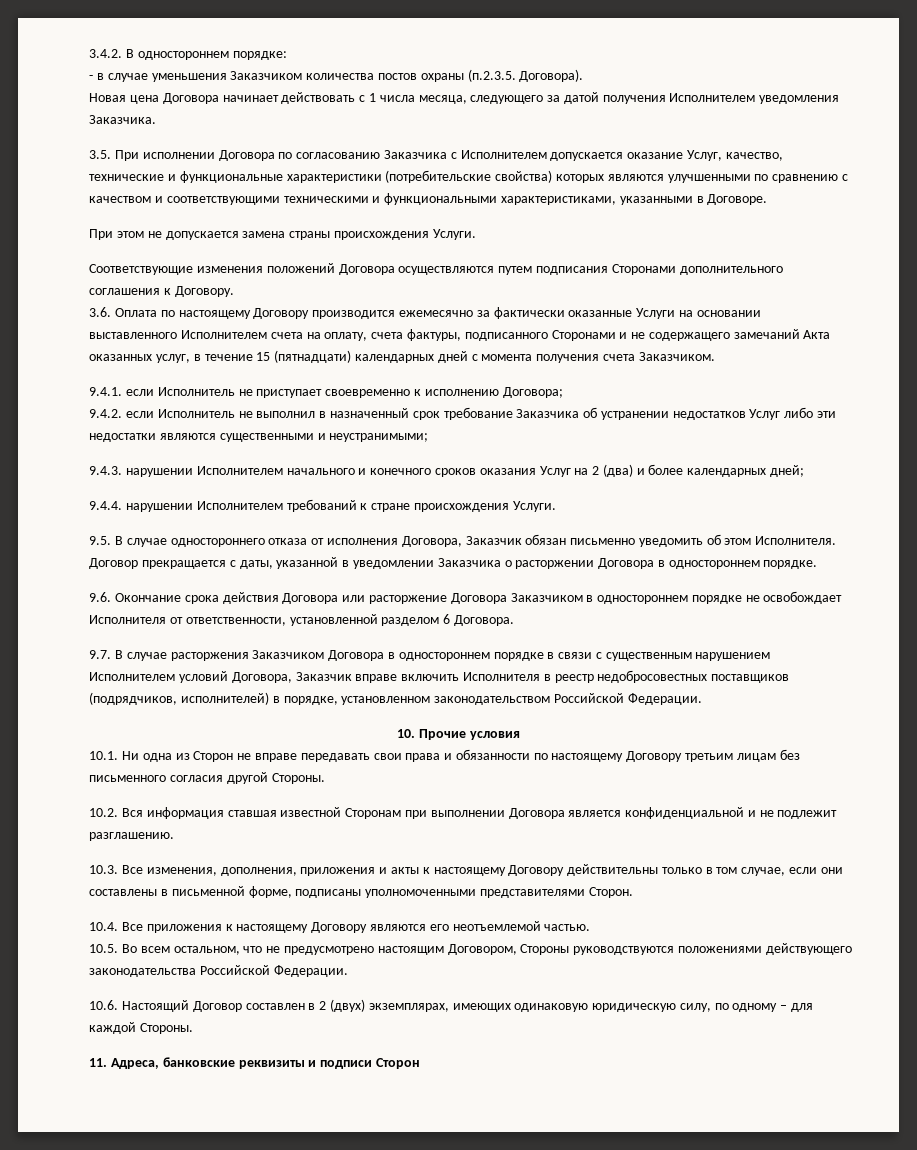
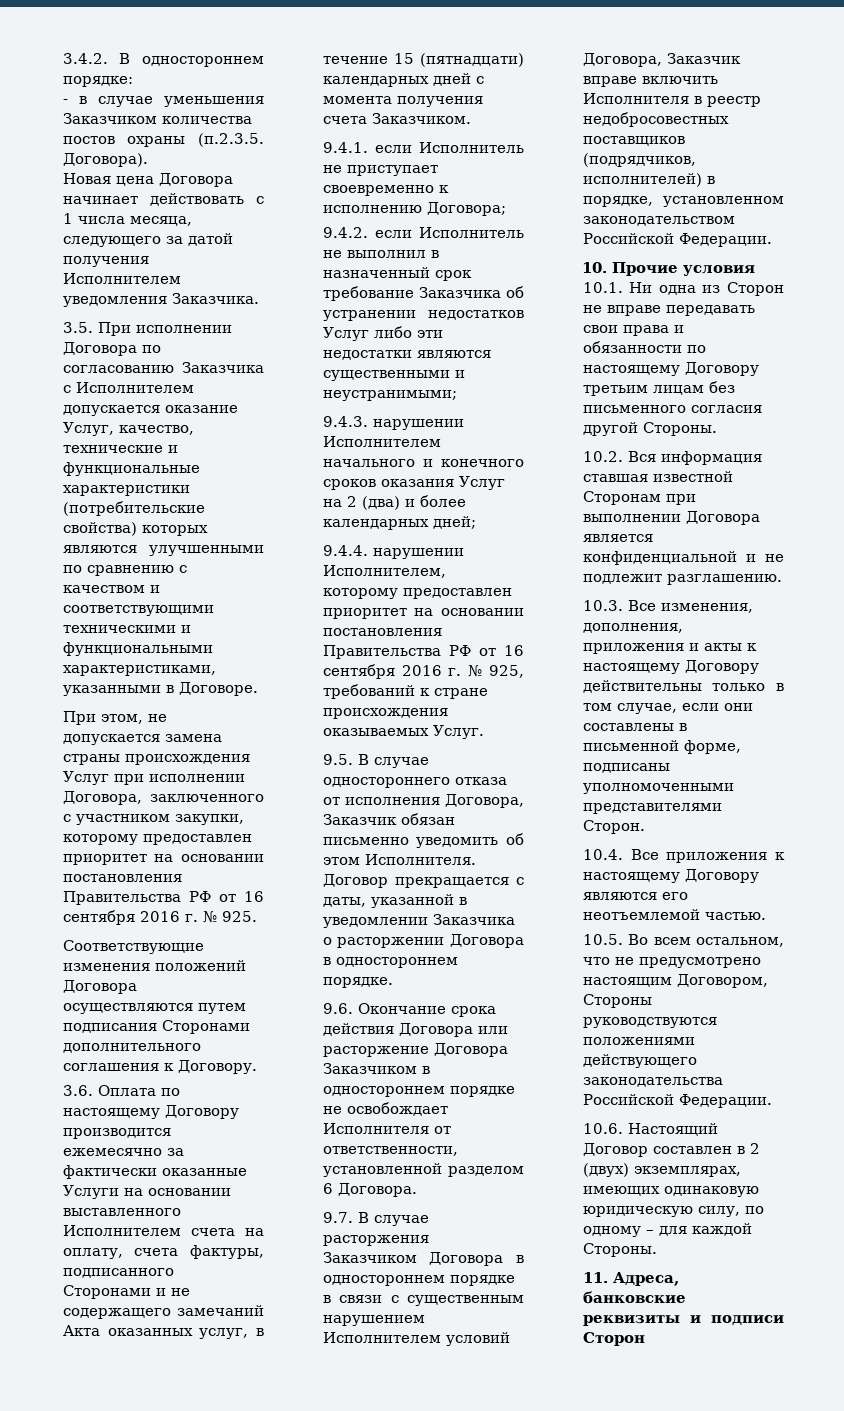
- При этом не допускается замена страны происхождения Услуги.
+ При этом, не допускается замена страны происхождения Услуг при исполнении Договора, заключенного с участником закупки, которому предоставлен приоритет на основании постановления Правительства РФ от 16 сентября 2016 г. № 925.
- 9.4.4. нарушении Исполнителем требований к стране происхождения Услуги.
+ 9.4.4. нарушении Исполнителем, которому предоставлен приоритет на основании постановления Правительства РФ от 16 сентября 2016 г. № 925, требований к стране происхождения оказываемых Услуг.

